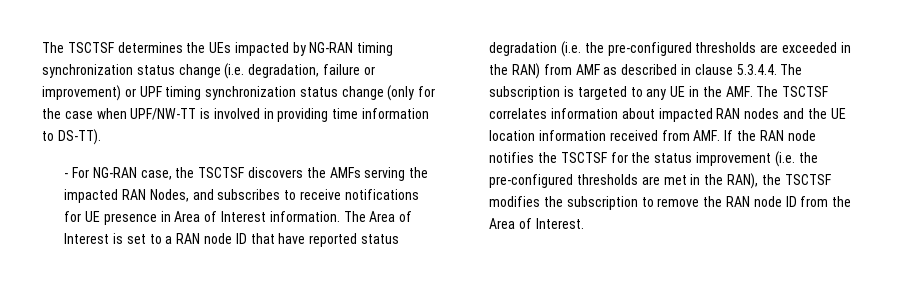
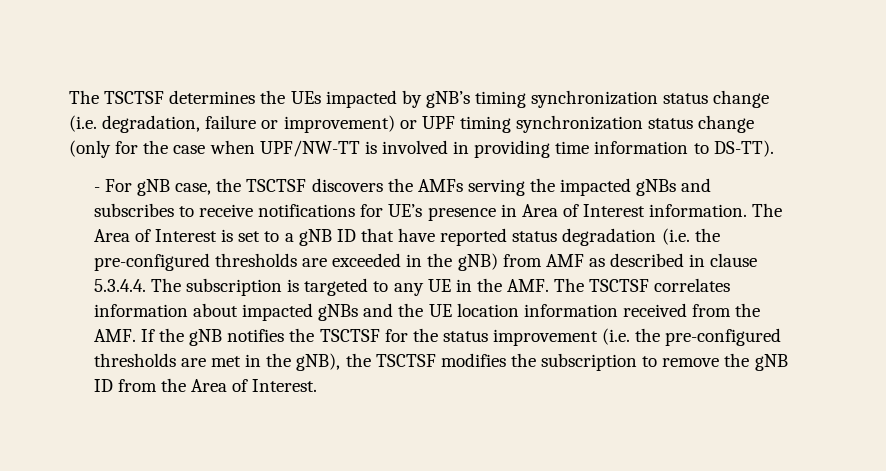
- The TSCTSF determines the UEs impacted by NG-RAN timing synchronization status change (i.e. degradation, failure or improvement) or UPF timing synchronization status change (only for the case when UPF/NW-TT is involved in providing time information to DS-TT).
+ The TSCTSF determines the UEs impacted by gNB’s timing synchronization status change (i.e. degradation, failure or improvement) or UPF timing synchronization status change (only for the case when UPF/NW-TT is involved in providing time information to DS-TT).
- - For NG-RAN case, the TSCTSF discovers the AMFs serving the impacted RAN Nodes, and subscribes to receive notifications for UE presence in Area of Interest information.
+ - For gNB case, the TSCTSF discovers the AMFs serving the impacted gNBs and subscribes to receive notifications for UE’s presence in Area of Interest information.
- The Area of Interest is set to a RAN node ID that have reported status degradation (i.e. the pre-configured thresholds are exceeded in the RAN) from AMF as described in clause 5.3.4.4. The subscription is targeted to any UE in the AMF. The TSCTSF correlates information about impacted RAN nodes and the UE location information received from AMF. If the RAN node notifies the TSCTSF for the status improvement (i.e. the pre-configured thresholds are met in the RAN), the TSCTSF modifies the subscription to remove the RAN node ID from the Area of Interest.
+ The Area of Interest is set to a gNB ID that have reported status degradation (i.e. the pre-configured thresholds are exceeded in the gNB) from AMF as described in clause 5.3.4.4. The subscription is targeted to any UE in the AMF. The TSCTSF correlates information about impacted gNBs and the UE location information received from the AMF. If the gNB notifies the TSCTSF for the status improvement (i.e. the pre-configured thresholds are met in the gNB), the TSCTSF modifies the subscription to remove the gNB ID from the Area of Interest.

